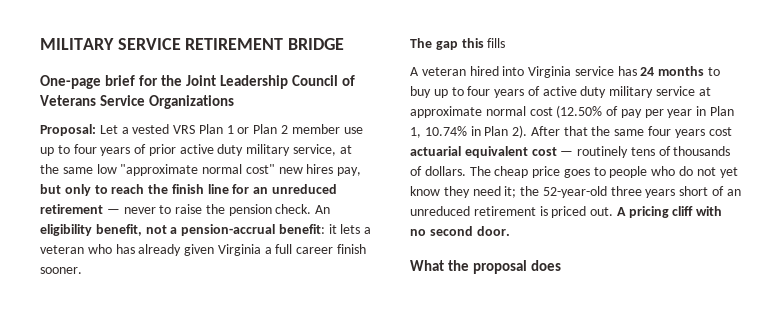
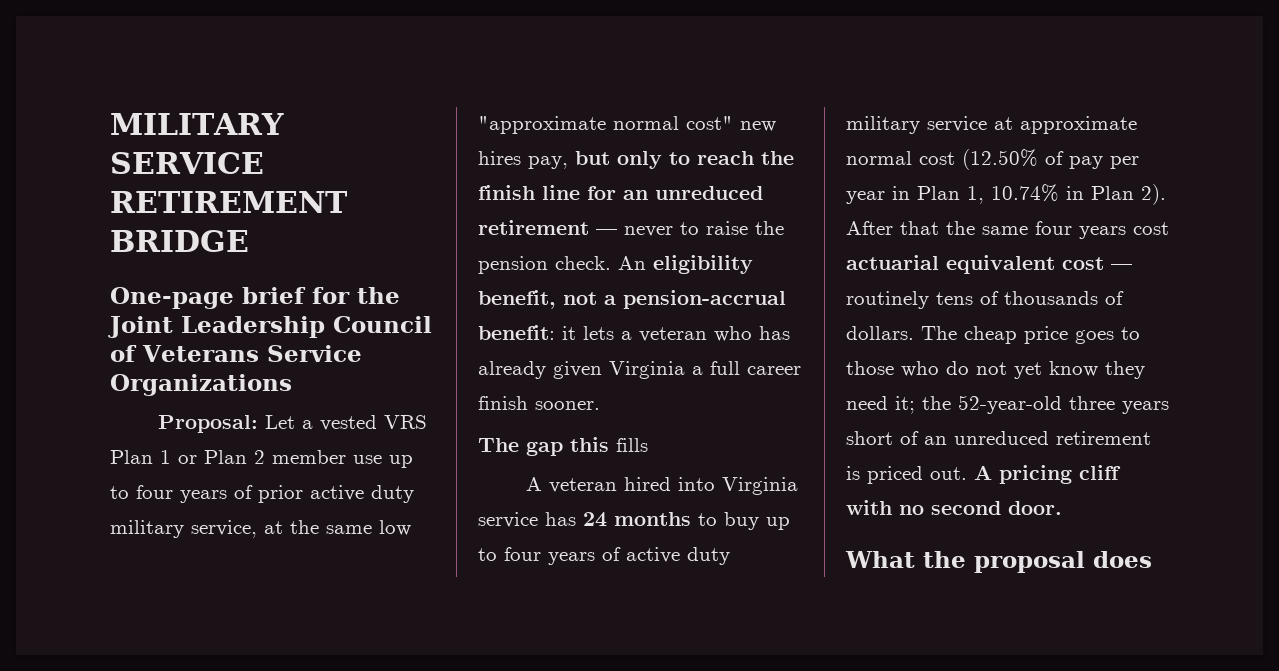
- The cheap price goes to people who do not yet know they need it; the 52-year-old three years short of an unreduced retirement is priced out.
+ The cheap price goes to those who do not yet know they need it; the 52-year-old three years short of an unreduced retirement is priced out.

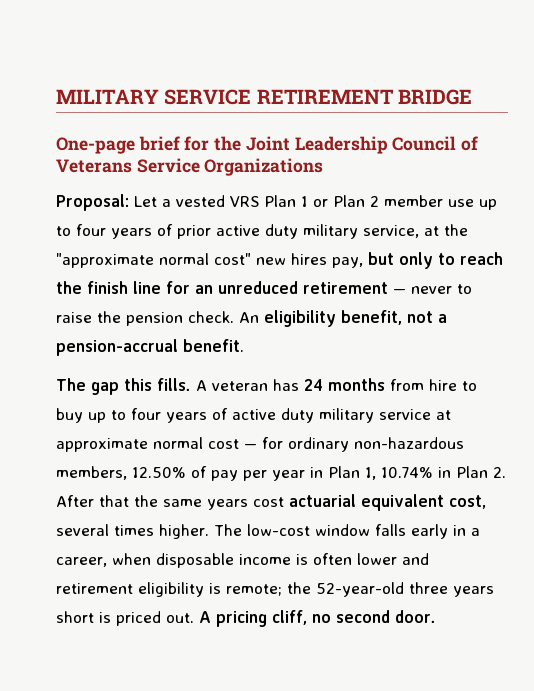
- Proposal: Let a vested VRS Plan 1 or Plan 2 member use up to four years of prior active duty military service, at the same low "approximate normal cost" new hires pay, but only to reach the finish line for an unreduced retirement — never to raise the pension check.
+ Proposal: Let a vested VRS Plan 1 or Plan 2 member use up to four years of prior active duty military service, at the "approximate normal cost" new hires pay, but only to reach the finish line for an unreduced retirement — never to raise the pension check.
- An eligibility benefit, not a pension-accrual benefit: it lets a veteran who has already given Virginia a full career finish sooner.
+ An eligibility benefit, not a pension-accrual benefit.
- The gap this fills
- A veteran hired into Virginia service has 24 months to buy up to four years of active duty military service at approximate normal cost (12.50% of pay per year in Plan 1, 10.74% in Plan 2). After that the same four years cost actuarial equivalent cost — routinely tens of thousands of dollars. The cheap price goes to those who do not yet know they need it; the 52-year-old three years short of an unreduced retirement is priced out.
+ The gap this fills. A veteran has 24 months from hire to buy up to four years of active duty military service at approximate normal cost — for ordinary non-hazardous members, 12.50% of pay per year in Plan 1, 10.74% in Plan 2. After that the same years cost actuarial equivalent cost, several times higher. The low-cost window falls early in a career, when disposable income is often lower and retirement eligibility is remote; the 52-year-old three years short is priced out.
- A pricing cliff with no second door.
+ A pricing cliff, no second door.
- What the proposal does

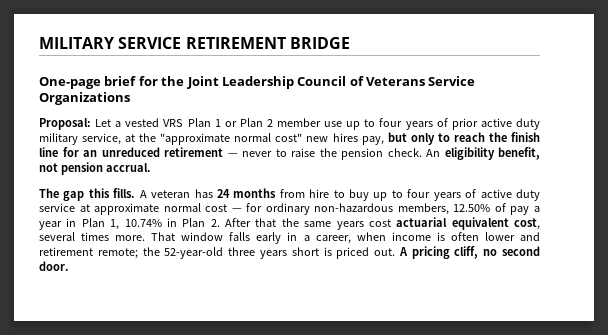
- An eligibility benefit, not a pension-accrual benefit.
+ An eligibility benefit, not pension accrual.
- A veteran has 24 months from hire to buy up to four years of active duty military service at approximate normal cost — for ordinary non-hazardous members, 12.50% of pay per year in Plan 1, 10.74% in Plan 2. After that the same years cost actuarial equivalent cost, several times higher. The low-cost window falls early in a career, when disposable income is often lower and retirement eligibility is remote;
+ A veteran has 24 months from hire to buy up to four years of active duty service at approximate normal cost — for ordinary non-hazardous members, 12.50% of pay a year in Plan 1, 10.74% in Plan 2. After that the same years cost actuarial equivalent cost, several times more. That window falls early in a career, when income is often lower and retirement remote;

